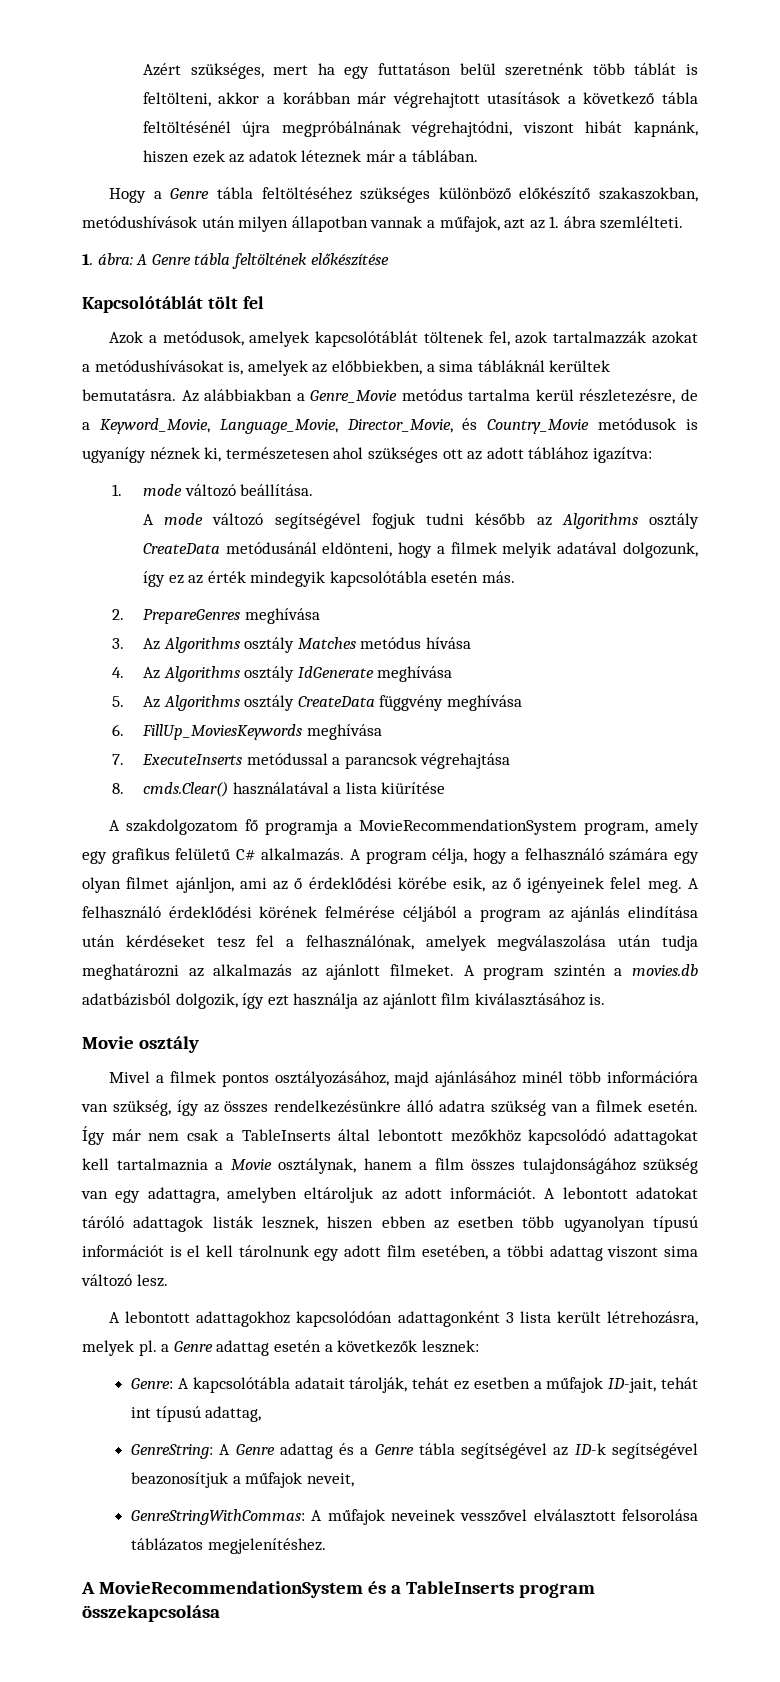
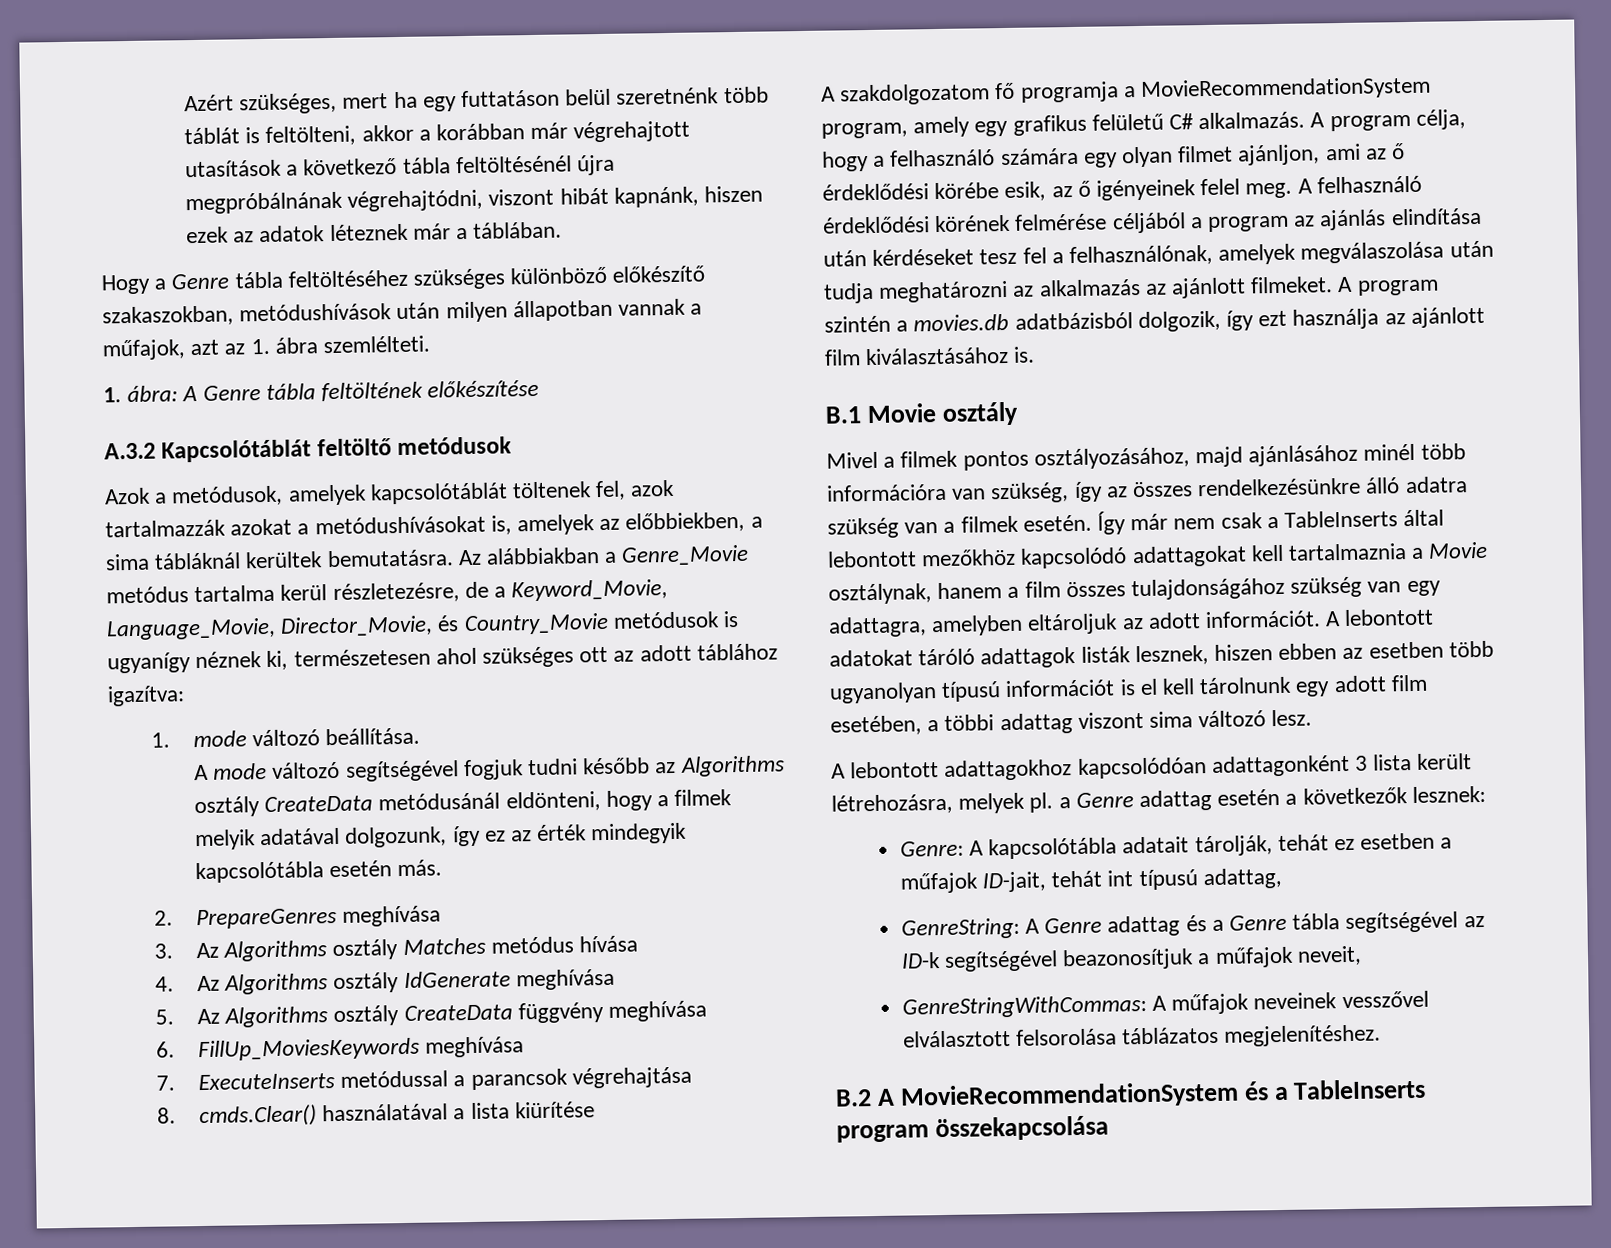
- Kapcsolótáblát tölt fel
+ A.3.2 Kapcsolótáblát feltöltő metódusok
- Movie osztály
+ B.1 Movie osztály
- A MovieRecommendationSystem és a TableInserts program összekapcsolása
+ B.2 A MovieRecommendationSystem és a TableInserts program összekapcsolása

